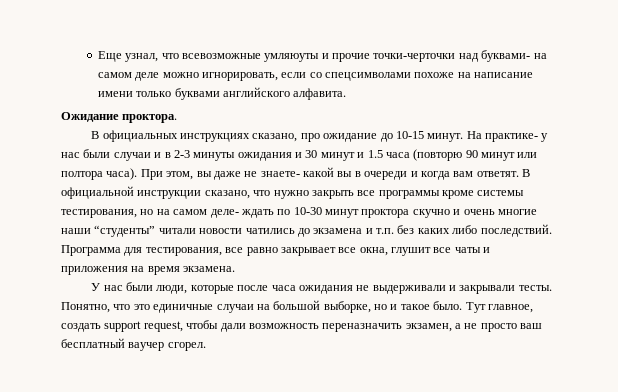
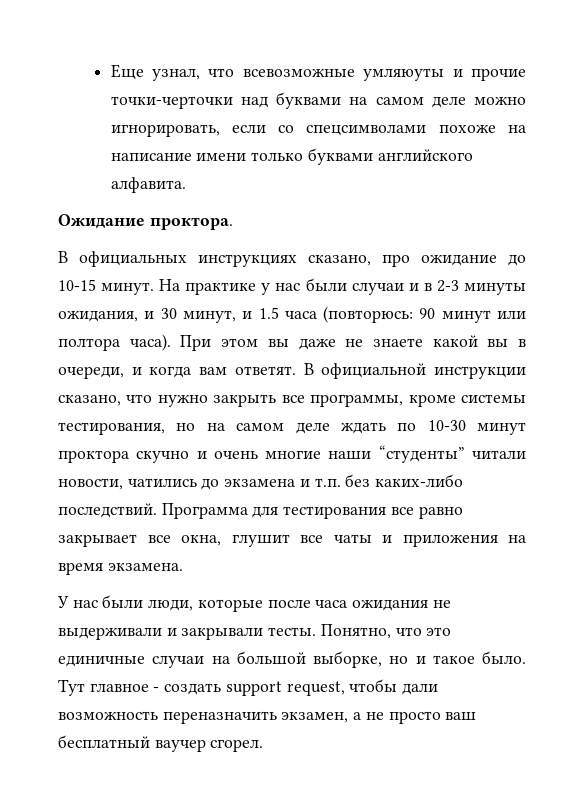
- Еще узнал, что всевозможные умляюуты и прочие точки-черточки над буквами- на самом деле можно игнорировать, если со спецсимволами похоже на написание имени только буквами английского алфавита.
+ Еще узнал, что всевозможные умляюуты и прочие точки-черточки над буквами на самом деле можно игнорировать, если со спецсимволами похоже на написание имени только буквами английского алфавита.
- На практике- у нас были случаи и в 2-3 минуты ожидания и 30 минут и 1.5 часа (повторю 90 минут или полтора часа).
+ На практике у нас были случаи и в 2-3 минуты ожидания, и 30 минут, и 1.5 часа (повторюсь: 90 минут или полтора часа).
- При этом, вы даже не знаете- какой вы в очереди и когда вам ответят.
+ При этом вы даже не знаете какой вы в очереди, и когда вам ответят.
- В официальной инструкции сказано, что нужно закрыть все программы кроме системы тестирования, но на самом деле- ждать по 10-30 минут проктора скучно и очень многие наши “студенты” читали новости чатились до экзамена и т.п. без каких либо последствий.
+ В официальной инструкции сказано, что нужно закрыть все программы, кроме системы тестирования, но на самом деле ждать по 10-30 минут проктора скучно и очень многие наши “студенты” читали новости, чатились до экзамена и т.п. без каких-либо последствий.
- Программа для тестирования, все равно закрывает все окна, глушит все чаты и приложения на время экзамена.
+ Программа для тестирования все равно закрывает все окна, глушит все чаты и приложения на время экзамена.
- Тут главное, создать support request, чтобы дали возможность переназначить экзамен, а не просто ваш бесплатный ваучер сгорел.
+ Тут главное - создать support request, чтобы дали возможность переназначить экзамен, а не просто ваш бесплатный ваучер сгорел.

